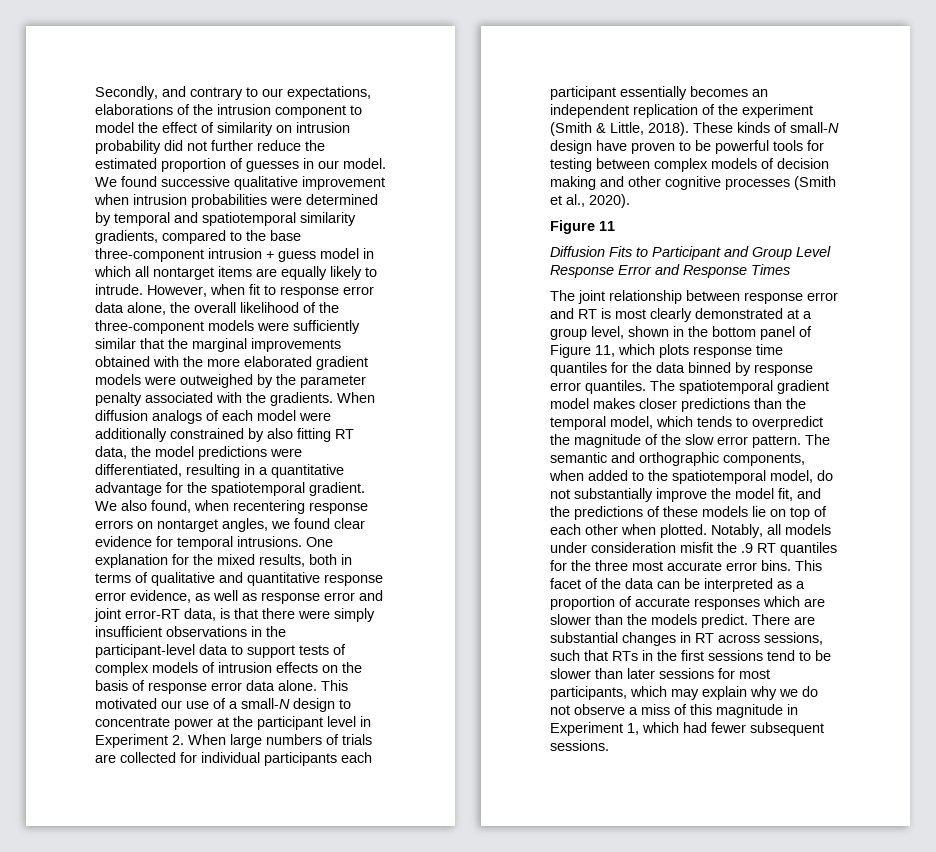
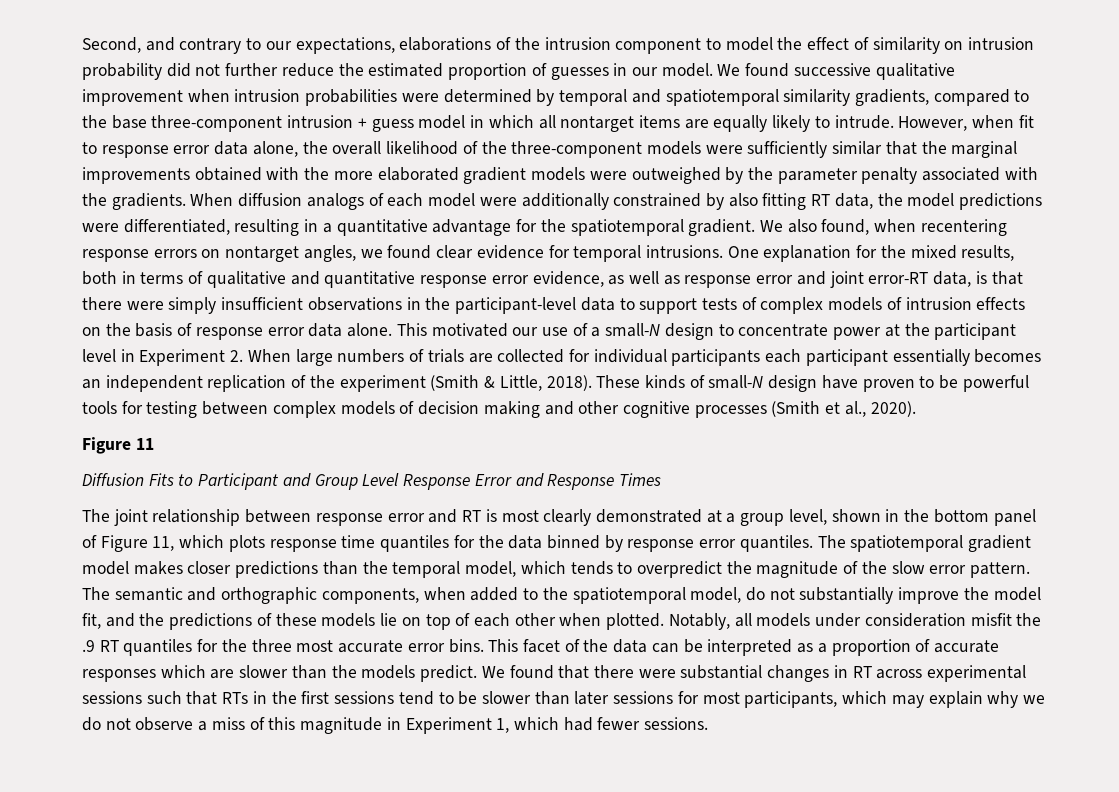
- Secondly, and contrary to our expectations, elaborations of the intrusion component to model the effect of similarity on intrusion probability did not further reduce the estimated proportion of guesses in our model.
+ Second, and contrary to our expectations, elaborations of the intrusion component to model the effect of similarity on intrusion probability did not further reduce the estimated proportion of guesses in our model.
- There are substantial changes in RT across sessions, such that RTs in the first sessions tend to be slower than later sessions for most participants, which may explain why we do not observe a miss of this magnitude in Experiment 1, which had fewer subsequent sessions.
+ We found that there were substantial changes in RT across experimental sessions such that RTs in the first sessions tend to be slower than later sessions for most participants, which may explain why we do not observe a miss of this magnitude in Experiment 1, which had fewer sessions.

